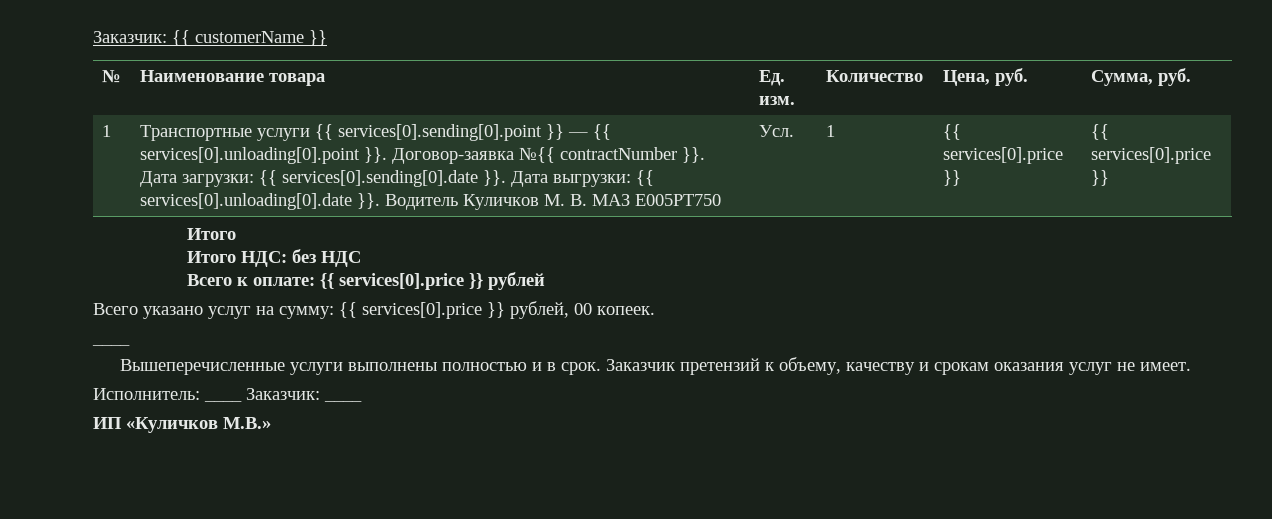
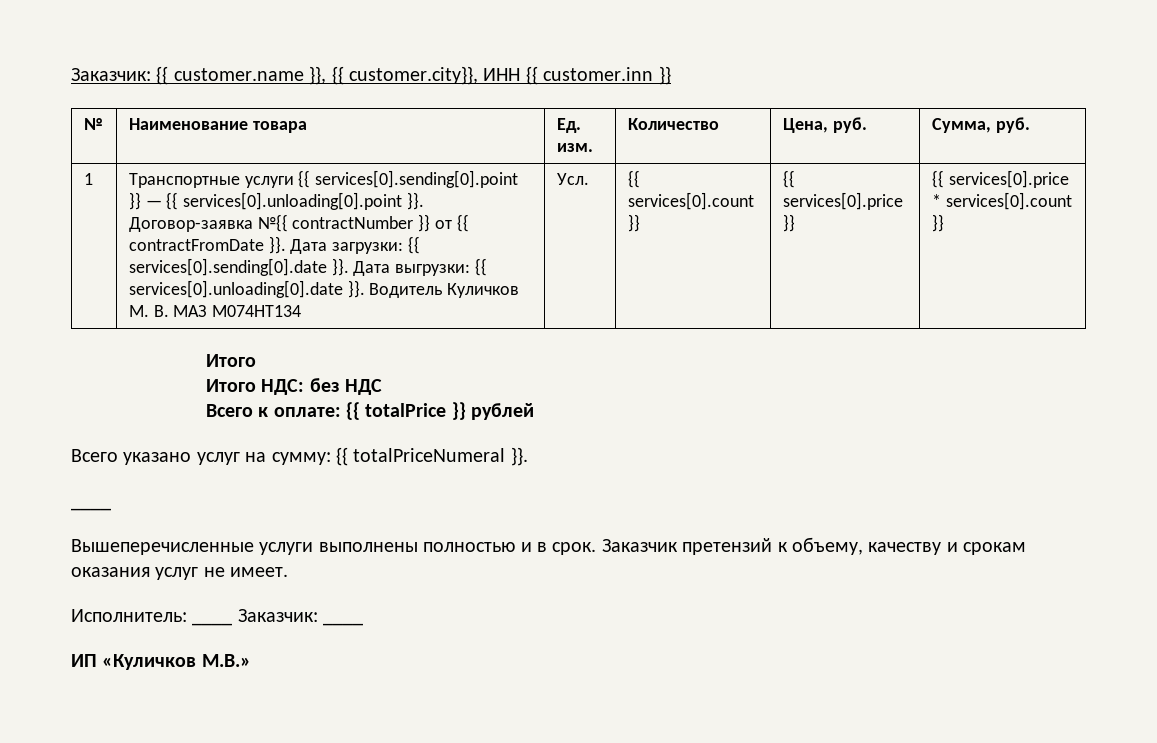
- Заказчик: {{ customerName }}
+ Заказчик: {{ customer.name }}, {{ customer.city}}, ИНН {{ customer.inn }}
- Договор-заявка №{{ contractNumber }}.
+ Договор-заявка №{{ contractNumber }} от {{ contractFromDate }}.
- Водитель Куличков М. В. МАЗ Е005РТ750
+ Водитель Куличков М. В. МАЗ М074НТ134
- Усл. | 1
+ Усл. | {{ services[0].count }}
- {{ services[0].price }} | {{ services[0].price }}
+ {{ services[0].price }} | {{ services[0].price * services[0].count }}
- Bсего к оплате: {{ services[0].price }} рублей
+ Bсего к оплате: {{ totalPrice }} рублей
- Всего указано услуг на сумму: {{ services[0].price }} рублей, 00 копеек.
+ Всего указано услуг на сумму: {{ totalPriceNumeral }}.

